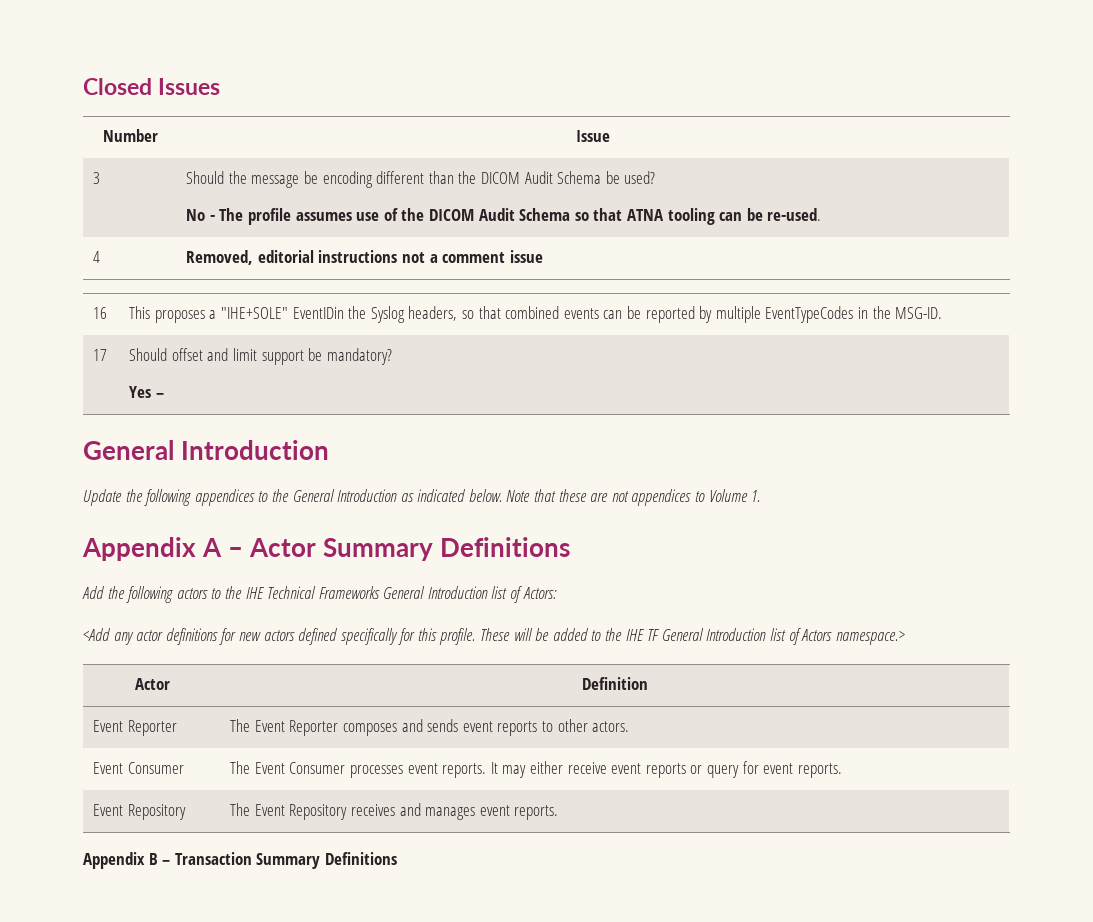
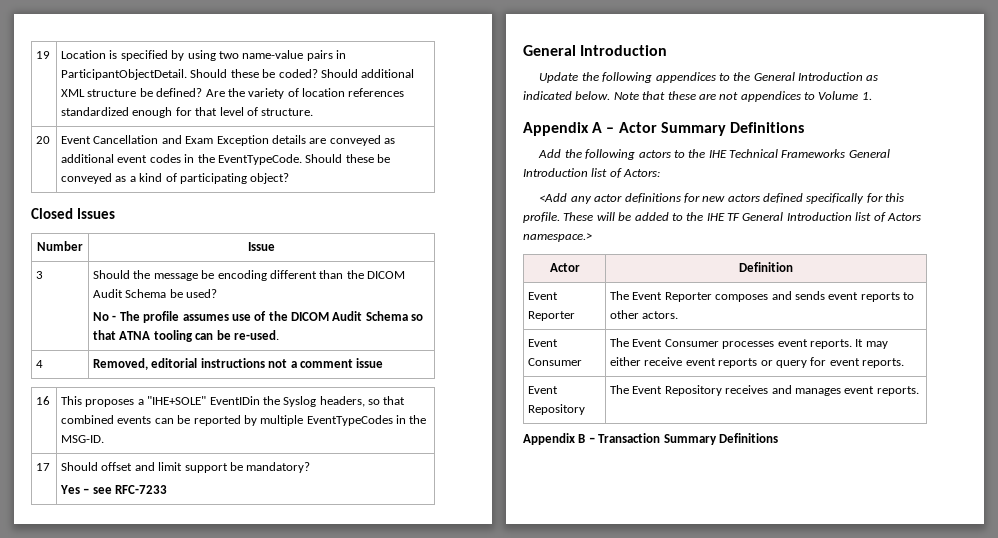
+ 19 | Location is specified by using two name-value pairs in ParticipantObjectDetail. Should these be coded? Should additional XML structure be defined? Are the variety of location references standardized enough for that level of structure.
+ 20 | Event Cancellation and Exam Exception details are conveyed as additional event codes in the EventTypeCode. Should these be conveyed as a kind of participating object?
  17 | Should offset and limit support be mandatory?
- Yes –
+ Yes – see RFC-7233

